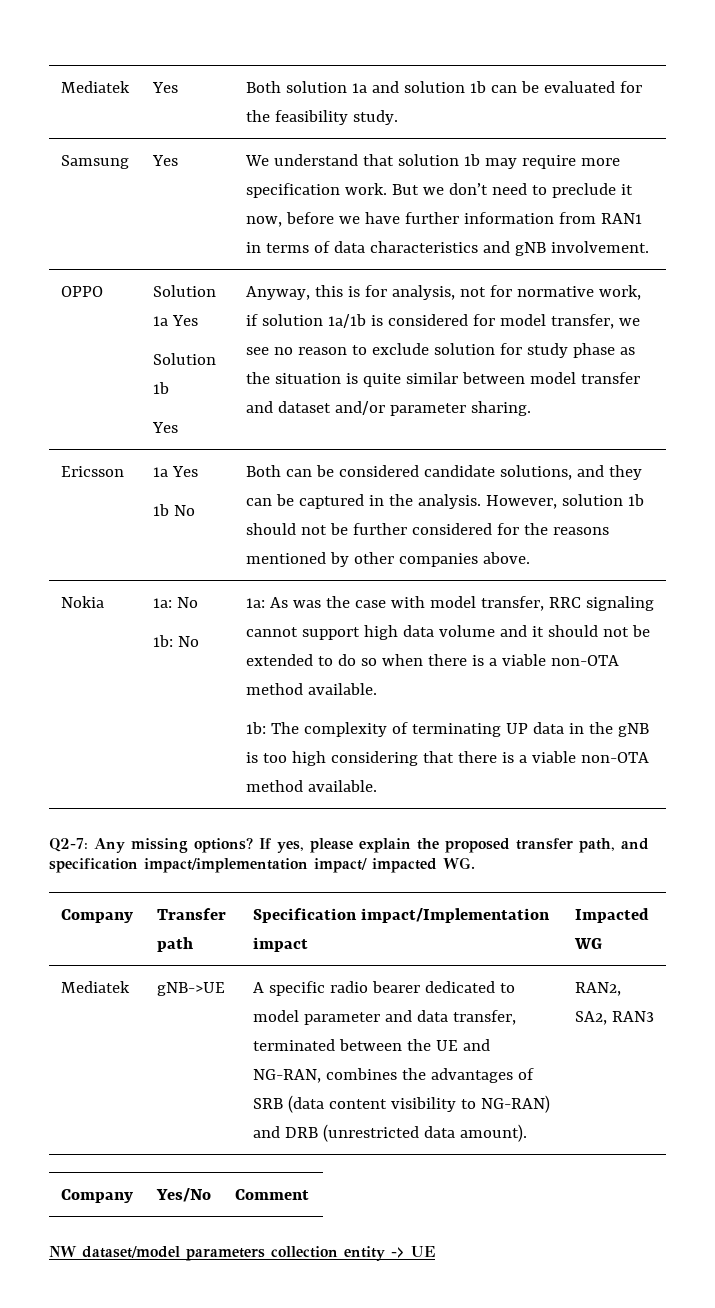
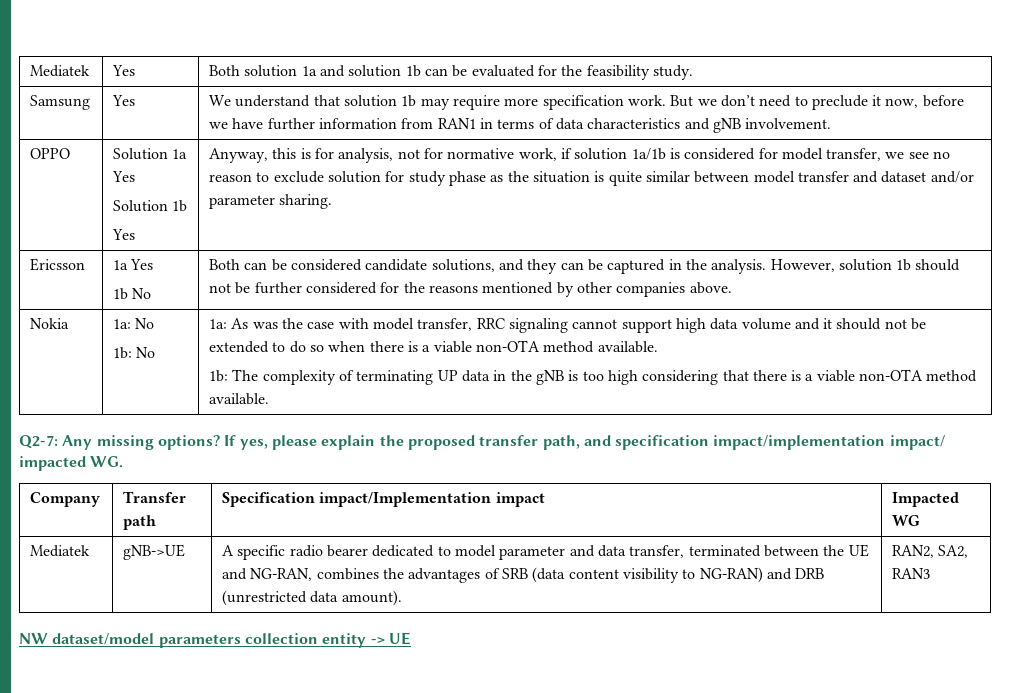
- Company | Yes/No | Comment

